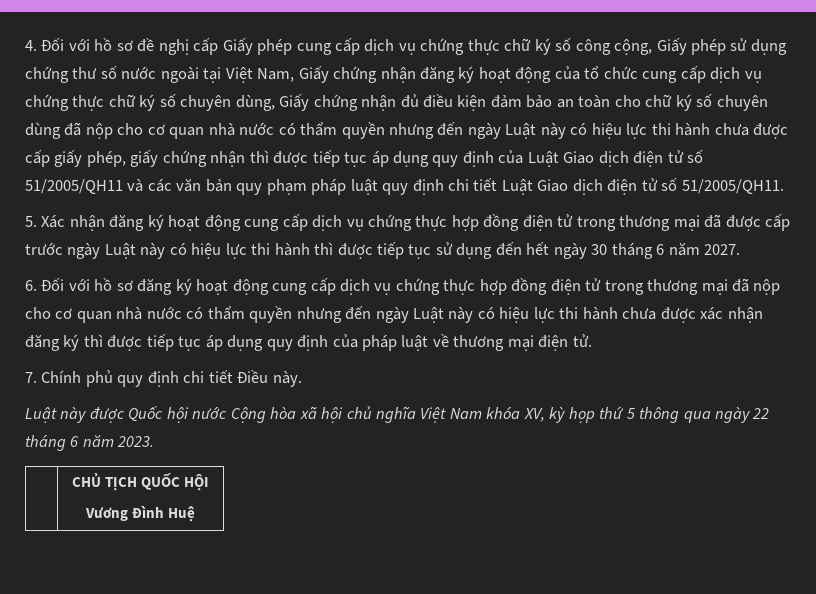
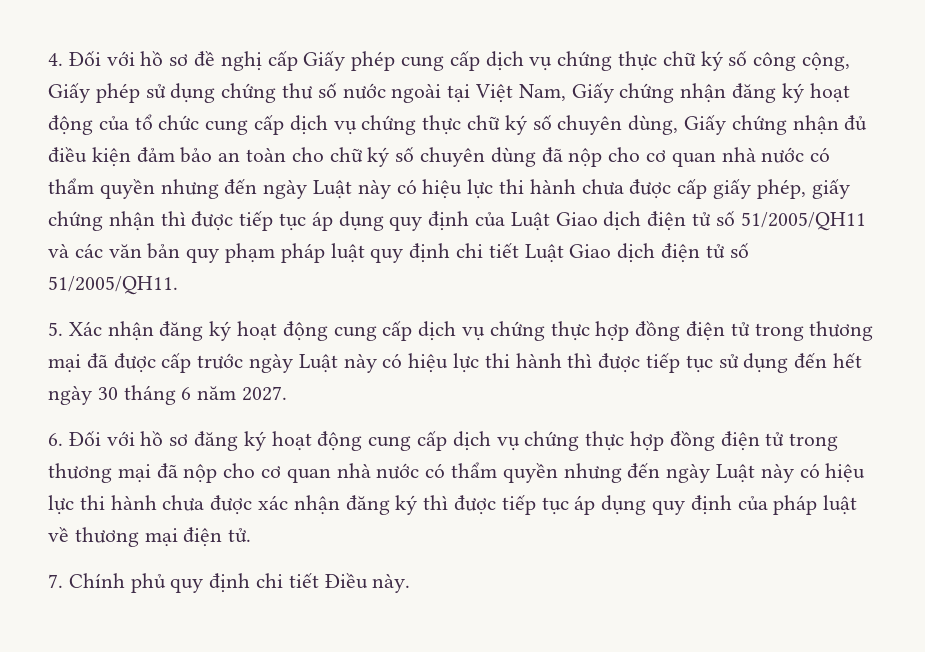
- Luật này được Quốc hội nước Cộng hòa xã hội chủ nghĩa Việt Nam khóa XV, kỳ họp thứ 5 thông qua ngày 22 tháng 6 năm 2023.
- | CHỦ TỊCH QUỐC HỘI
- Vương Đình Huệ

